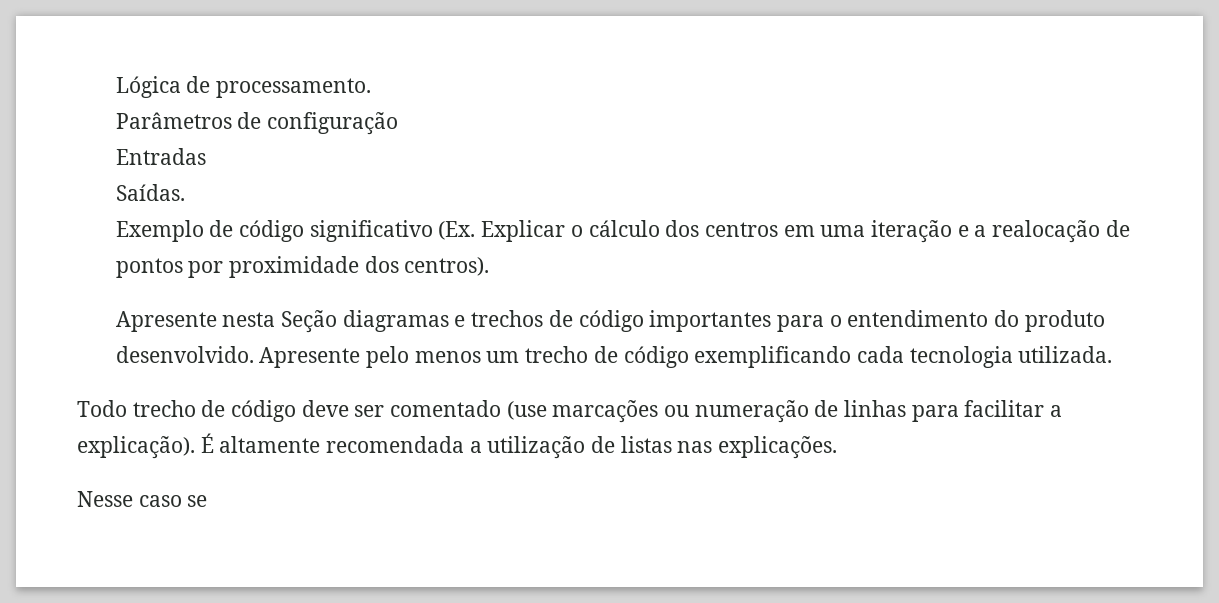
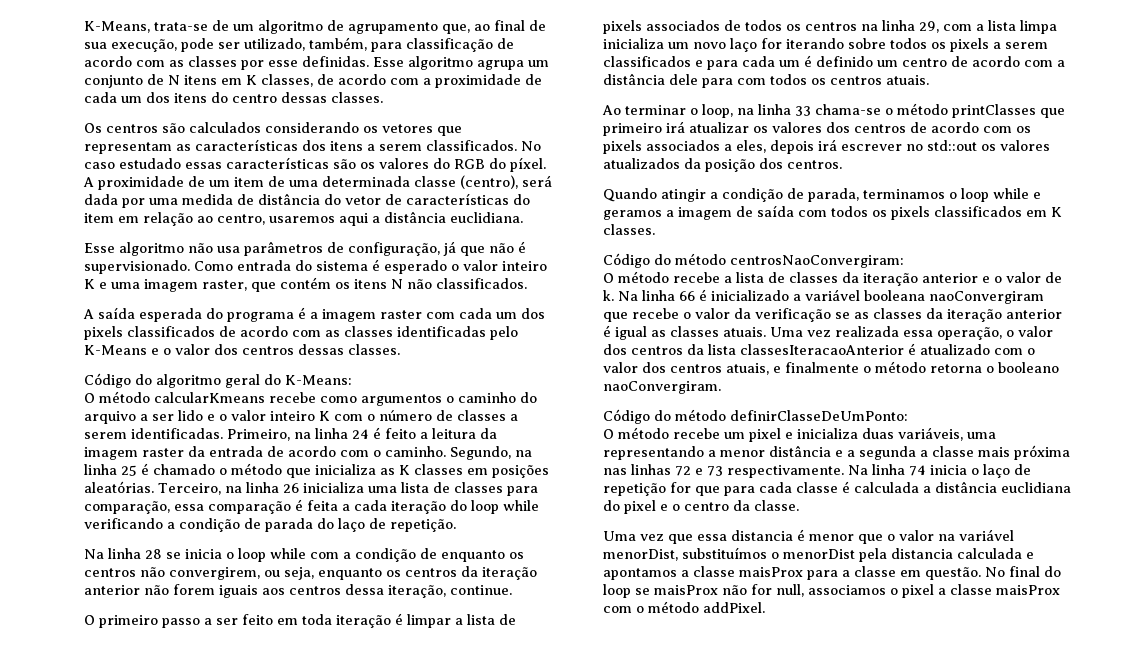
- Lógica de processamento.
- Parâmetros de configuração
- Entradas
- Saídas.
- Exemplo de código significativo (Ex. Explicar o cálculo dos centros em uma iteração e a realocação de pontos por proximidade dos centros).
- Apresente nesta Seção diagramas e trechos de código importantes para o entendimento do produto desenvolvido. Apresente pelo menos um trecho de código exemplificando cada tecnologia utilizada.
- Todo trecho de código deve ser comentado (use marcações ou numeração de linhas para facilitar a explicação). É altamente recomendada a utilização de listas nas explicações.
- Nesse caso se
+ K-Means, trata-se de um algoritmo de agrupamento que, ao final de sua execução, pode ser utilizado, também, para classificação de acordo com as classes por esse definidas. Esse algoritmo agrupa um conjunto de N itens em K classes, de acordo com a proximidade de cada um dos itens do centro dessas classes.
+ Os centros são calculados considerando os vetores que representam as características dos itens a serem classificados. No caso estudado essas características são os valores do RGB do píxel. A proximidade de um item de uma determinada classe (centro), será dada por uma medida de distância do vetor de características do item em relação ao centro, usaremos aqui a distância euclidiana.
+ Esse algoritmo não usa parâmetros de configuração, já que não é supervisionado. Como entrada do sistema é esperado o valor inteiro K e uma imagem raster, que contém os itens N não classificados.
+ A saída esperada do programa é a imagem raster com cada um dos pixels classificados de acordo com as classes identificadas pelo K-Means e o valor dos centros dessas classes.
+ Código do algoritmo geral do K-Means:
+ O método calcularKmeans recebe como argumentos o caminho do arquivo a ser lido e o valor inteiro K com o número de classes a serem identificadas. Primeiro, na linha 24 é feito a leitura da imagem raster da entrada de acordo com o caminho. Segundo, na linha 25 é chamado o método que inicializa as K classes em posições aleatórias. Terceiro, na linha 26 inicializa uma lista de classes para comparação, essa comparação é feita a cada iteração do loop while verificando a condição de parada do laço de repetição.
+ Na linha 28 se inicia o loop while com a condição de enquanto os centros não convergirem, ou seja, enquanto os centros da iteração anterior não forem iguais aos centros dessa iteração, continue.
+ O primeiro passo a ser feito em toda iteração é limpar a lista de pixels associados de todos os centros na linha 29, com a lista limpa inicializa um novo laço for iterando sobre todos os pixels a serem classificados e para cada um é definido um centro de acordo com a distância dele para com todos os centros atuais.
+ Ao terminar o loop, na linha 33 chama-se o método printClasses que primeiro irá atualizar os valores dos centros de acordo com os pixels associados a eles, depois irá escrever no std::out os valores atualizados da posição dos centros.
+ Quando atingir a condição de parada, terminamos o loop while e geramos a imagem de saída com todos os pixels classificados em K classes.
+ Código do método centrosNaoConvergiram:
+ O método recebe a lista de classes da iteração anterior e o valor de k. Na linha 66 é inicializado a variável booleana naoConvergiram que recebe o valor da verificação se as classes da iteração anterior é igual as classes atuais. Uma vez realizada essa operação, o valor dos centros da lista classesIteracaoAnterior é atualizado com o valor dos centros atuais, e finalmente o método retorna o booleano naoConvergiram.
+ Código do método definirClasseDeUmPonto:
+ O método recebe um pixel e inicializa duas variáveis, uma representando a menor distância e a segunda a classe mais próxima nas linhas 72 e 73 respectivamente. Na linha 74 inicia o laço de repetição for que para cada classe é calculada a distância euclidiana do pixel e o centro da classe.
+ Uma vez que essa distancia é menor que o valor na variável menorDist, substituímos o menorDist pela distancia calculada e apontamos a classe maisProx para a classe em questão. No final do loop se maisProx não for null, associamos o pixel a classe maisProx com o método addPixel.

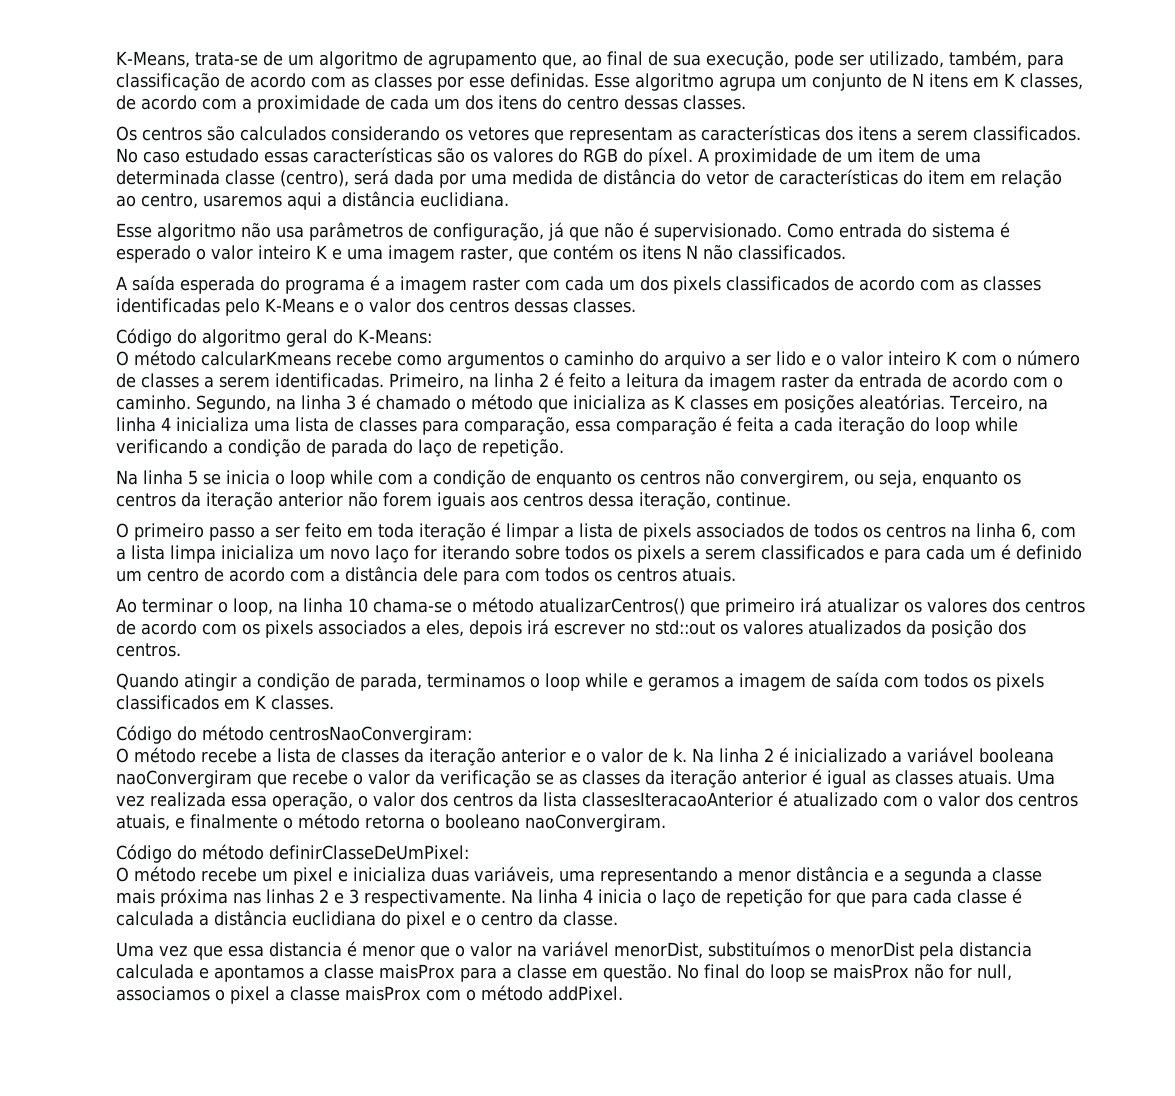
- Primeiro, na linha 24 é feito a leitura da imagem raster da entrada de acordo com o caminho.
+ Primeiro, na linha 2 é feito a leitura da imagem raster da entrada de acordo com o caminho.
- Segundo, na linha 25 é chamado o método que inicializa as K classes em posições aleatórias.
+ Segundo, na linha 3 é chamado o método que inicializa as K classes em posições aleatórias.
- Terceiro, na linha 26 inicializa uma lista de classes para comparação, essa comparação é feita a cada iteração do loop while verificando a condição de parada do laço de repetição.
+ Terceiro, na linha 4 inicializa uma lista de classes para comparação, essa comparação é feita a cada iteração do loop while verificando a condição de parada do laço de repetição.
- Na linha 28 se inicia o loop while com a condição de enquanto os centros não convergirem, ou seja, enquanto os centros da iteração anterior não forem iguais aos centros dessa iteração, continue.
+ Na linha 5 se inicia o loop while com a condição de enquanto os centros não convergirem, ou seja, enquanto os centros da iteração anterior não forem iguais aos centros dessa iteração, continue.
- O primeiro passo a ser feito em toda iteração é limpar a lista de pixels associados de todos os centros na linha 29, com a lista limpa inicializa um novo laço for iterando sobre todos os pixels a serem classificados e para cada um é definido um centro de acordo com a distância dele para com todos os centros atuais.
+ O primeiro passo a ser feito em toda iteração é limpar a lista de pixels associados de todos os centros na linha 6, com a lista limpa inicializa um novo laço for iterando sobre todos os pixels a serem classificados e para cada um é definido um centro de acordo com a distância dele para com todos os centros atuais.
- Ao terminar o loop, na linha 33 chama-se o método printClasses que primeiro irá atualizar os valores dos centros de acordo com os pixels associados a eles, depois irá escrever no std::out os valores atualizados da posição dos centros.
+ Ao terminar o loop, na linha 10 chama-se o método atualizarCentros() que primeiro irá atualizar os valores dos centros de acordo com os pixels associados a eles, depois irá escrever no std::out os valores atualizados da posição dos centros.
- Na linha 66 é inicializado a variável booleana naoConvergiram que recebe o valor da verificação se as classes da iteração anterior é igual as classes atuais.
+ Na linha 2 é inicializado a variável booleana naoConvergiram que recebe o valor da verificação se as classes da iteração anterior é igual as classes atuais.
- Código do método definirClasseDeUmPonto:
+ Código do método definirClasseDeUmPixel:
- O método recebe um pixel e inicializa duas variáveis, uma representando a menor distância e a segunda a classe mais próxima nas linhas 72 e 73 respectivamente.
+ O método recebe um pixel e inicializa duas variáveis, uma representando a menor distância e a segunda a classe mais próxima nas linhas 2 e 3 respectivamente.
- Na linha 74 inicia o laço de repetição for que para cada classe é calculada a distância euclidiana do pixel e o centro da classe.
+ Na linha 4 inicia o laço de repetição for que para cada classe é calculada a distância euclidiana do pixel e o centro da classe.

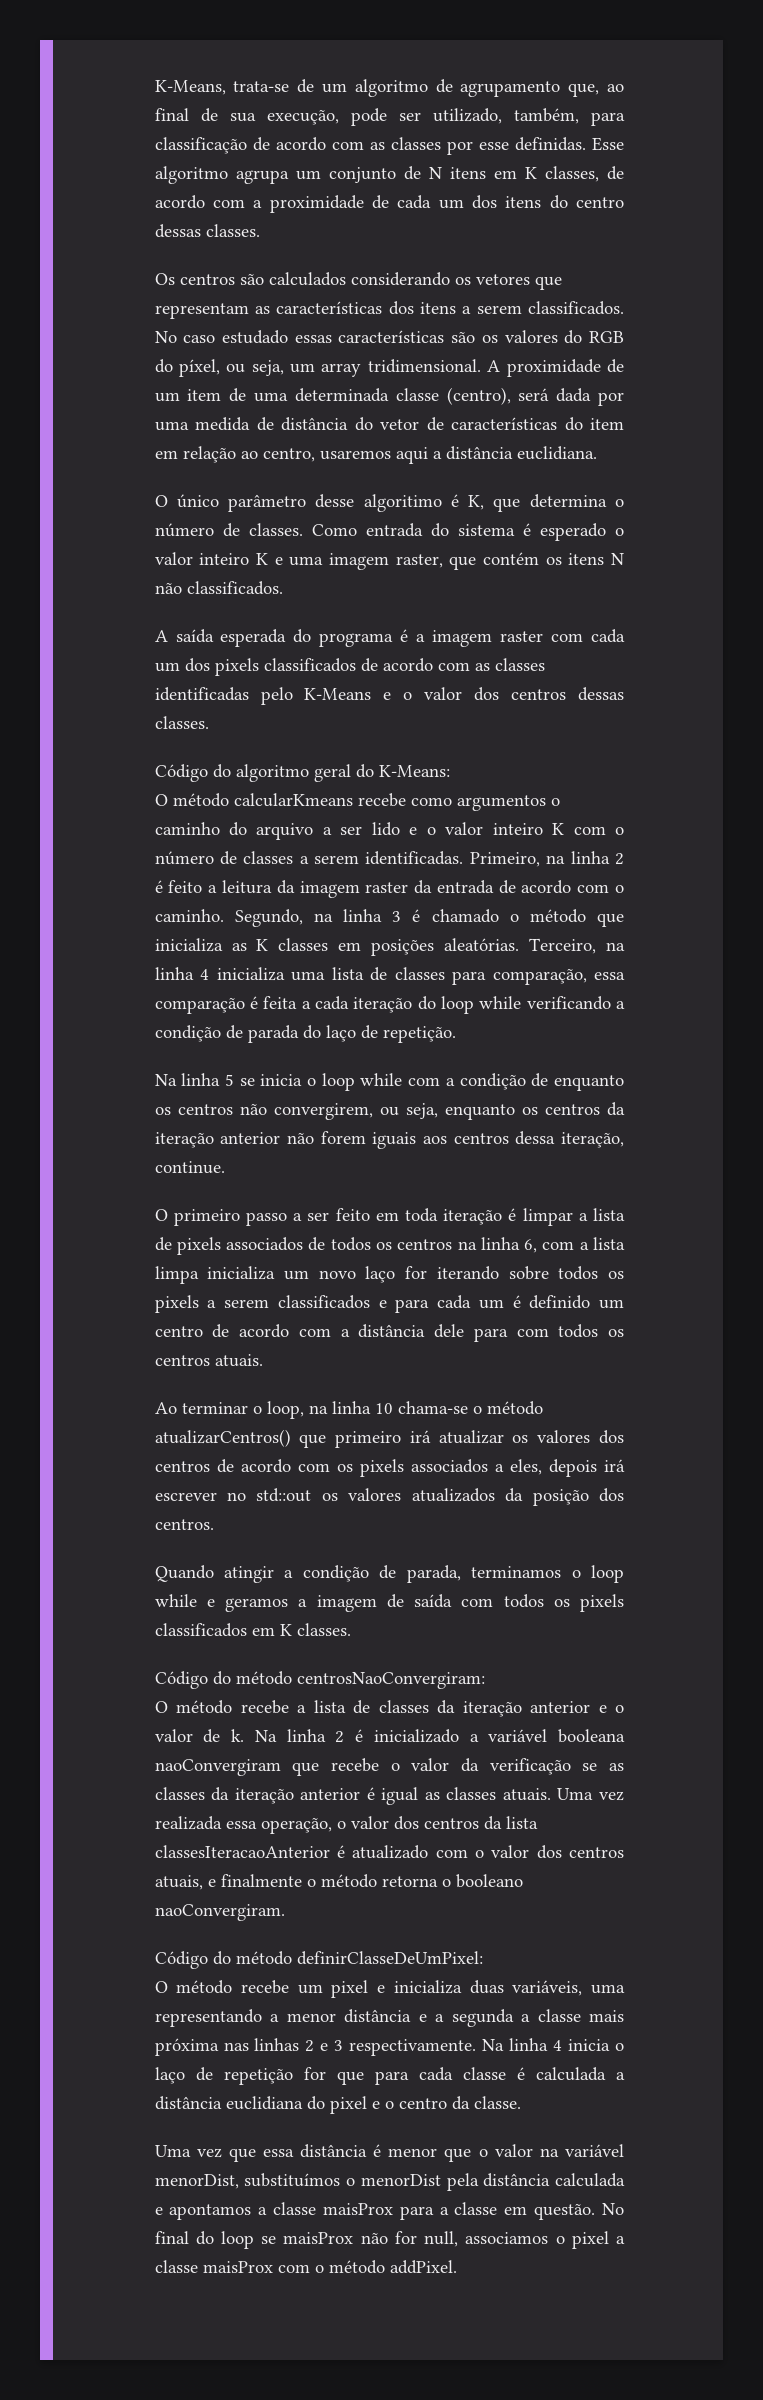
- No caso estudado essas características são os valores do RGB do píxel.
+ No caso estudado essas características são os valores do RGB do píxel, ou seja, um array tridimensional.
- Esse algoritmo não usa parâmetros de configuração, já que não é supervisionado.
+ O único parâmetro desse algoritimo é K, que determina o número de classes.
- Uma vez que essa distancia é menor que o valor na variável menorDist, substituímos o menorDist pela distancia calculada e apontamos a classe maisProx para a classe em questão.
+ Uma vez que essa distância é menor que o valor na variável menorDist, substituímos o menorDist pela distância calculada e apontamos a classe maisProx para a classe em questão.

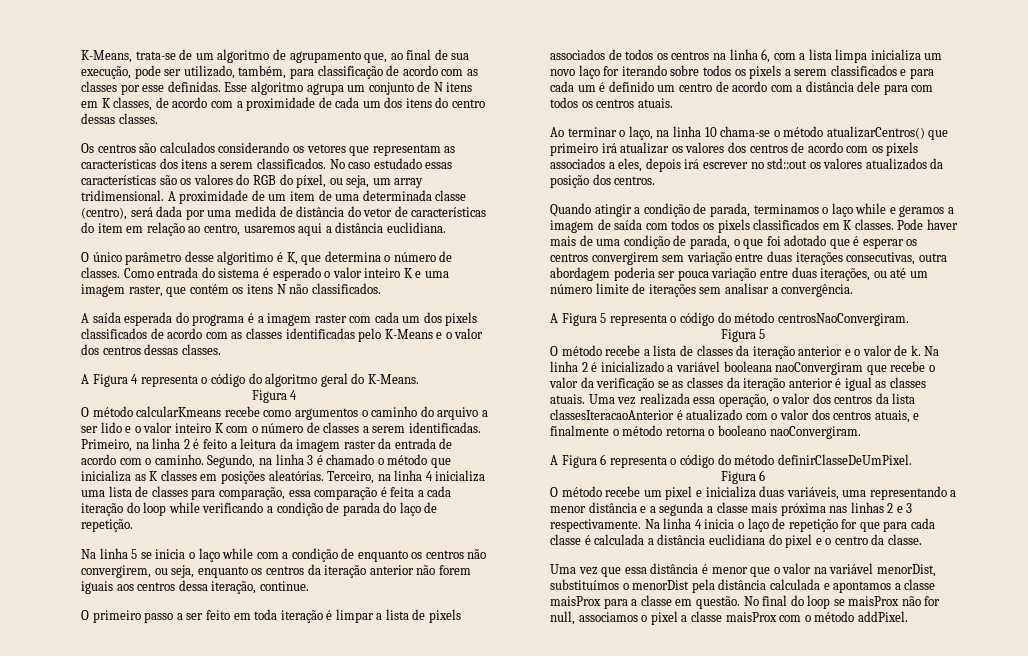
- Código do algoritmo geral do K-Means:
+ A Figura 4 representa o código do algoritmo geral do K-Means.
+ Figura 4
- Na linha 5 se inicia o loop while com a condição de enquanto os centros não convergirem, ou seja, enquanto os centros da iteração anterior não forem iguais aos centros dessa iteração, continue.
+ Na linha 5 se inicia o laço while com a condição de enquanto os centros não convergirem, ou seja, enquanto os centros da iteração anterior não forem iguais aos centros dessa iteração, continue.
- Ao terminar o loop, na linha 10 chama-se o método atualizarCentros() que primeiro irá atualizar os valores dos centros de acordo com os pixels associados a eles, depois irá escrever no std::out os valores atualizados da posição dos centros.
+ Ao terminar o laço, na linha 10 chama-se o método atualizarCentros() que primeiro irá atualizar os valores dos centros de acordo com os pixels associados a eles, depois irá escrever no std::out os valores atualizados da posição dos centros.
- Quando atingir a condição de parada, terminamos o loop while e geramos a imagem de saída com todos os pixels classificados em K classes.
- Código do método centrosNaoConvergiram:
+ Quando atingir a condição de parada, terminamos o laço while e geramos a imagem de saída com todos os pixels classificados em K classes. Pode haver mais de uma condição de parada, o que foi adotado que é esperar os centros convergirem sem variação entre duas iterações consecutivas, outra abordagem poderia ser pouca variação entre duas iterações, ou até um número limite de iterações sem analisar a convergência.
+ A Figura 5 representa o código do método centrosNaoConvergiram.
+ Figura 5
- Código do método definirClasseDeUmPixel:
+ A Figura 6 representa o código do método definirClasseDeUmPixel.
+ Figura 6

